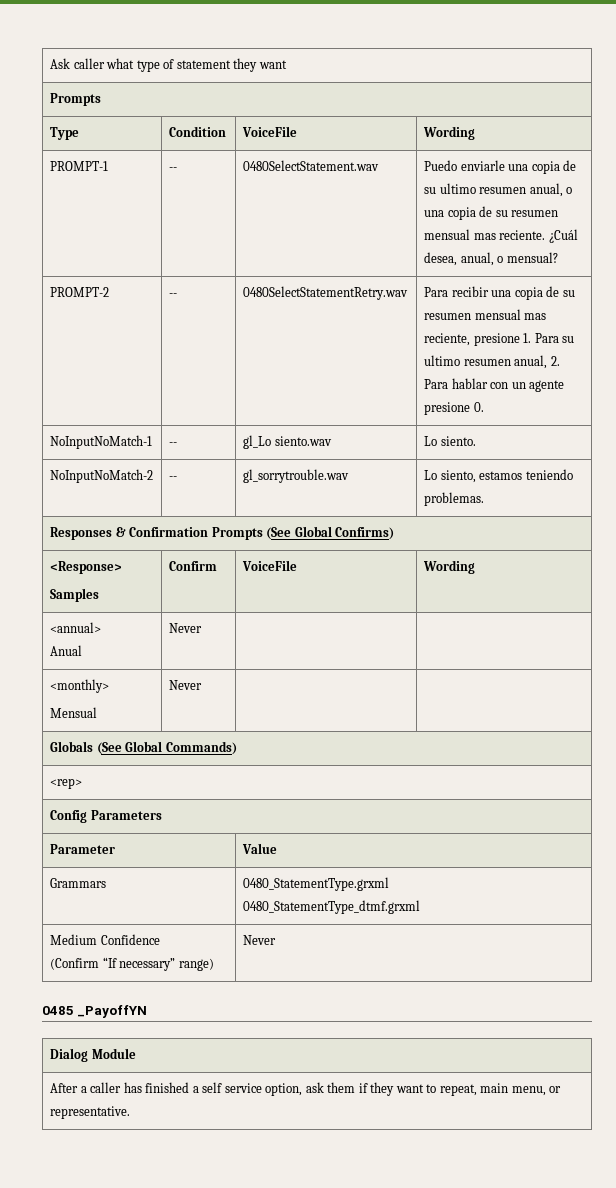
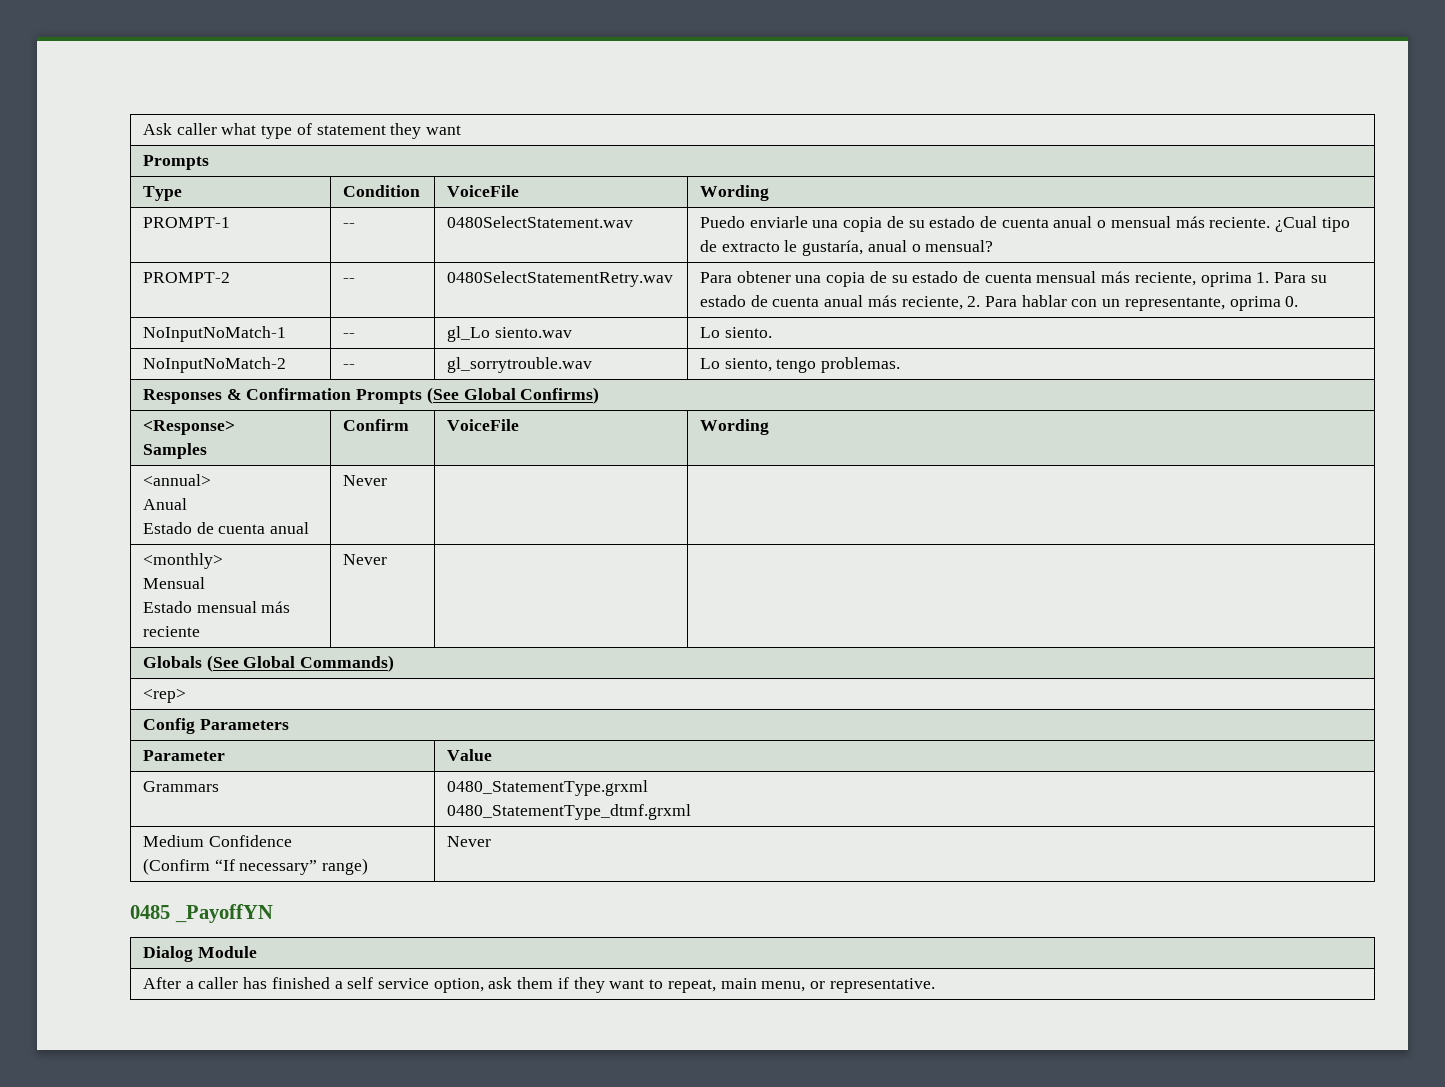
- PROMPT-1 | -- | 0480SelectStatement.wav | Puedo enviarle una copia de su ultimo resumen anual, o una copia de su resumen mensual mas reciente. ¿Cuál desea, anual, o mensual?
+ PROMPT-1 | -- | 0480SelectStatement.wav | Puedo enviarle una copia de su estado de cuenta anual o mensual más reciente. ¿Cual tipo de extracto le gustaría, anual o mensual?
- PROMPT-2 | -- | 0480SelectStatementRetry.wav | Para recibir una copia de su resumen mensual mas reciente, presione 1. Para su ultimo resumen anual, 2. Para hablar con un agente presione 0.
+ PROMPT-2 | -- | 0480SelectStatementRetry.wav | Para obtener una copia de su estado de cuenta mensual más reciente, oprima 1. Para su estado de cuenta anual más reciente, 2. Para hablar con un representante, oprima 0.
- NoInputNoMatch-2 | -- | gl_sorrytrouble.wav | Lo siento, estamos teniendo problemas.
+ NoInputNoMatch-2 | -- | gl_sorrytrouble.wav | Lo siento, tengo problemas.
  <annual>
- Anual | Never | |
+ Anual
+ Estado de cuenta anual | Never | |
  <monthly>
- Mensual | Never | |
+ Mensual
+ Estado mensual más reciente | Never | |

